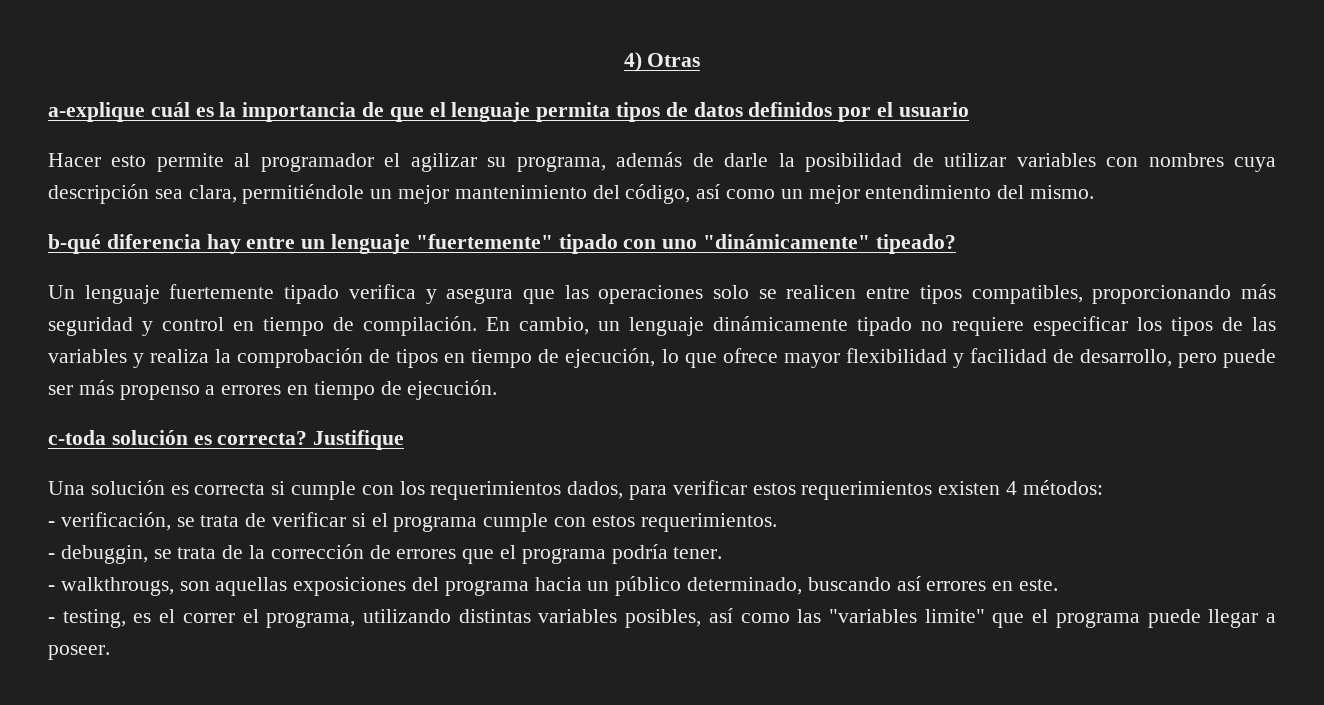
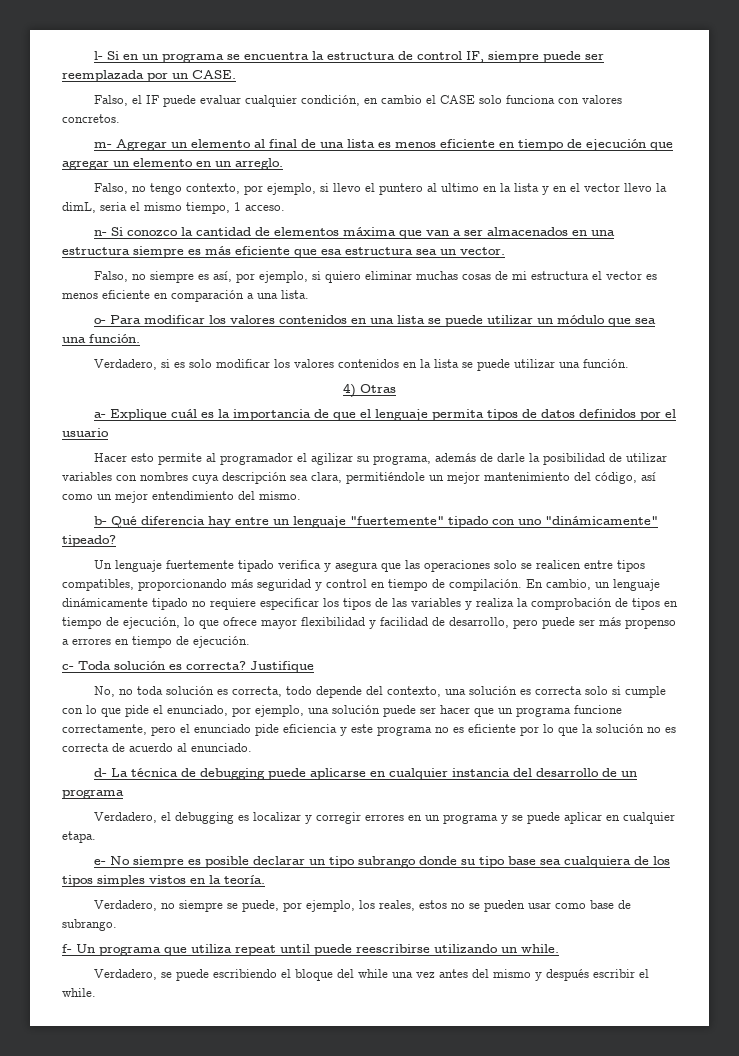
+ l- Si en un programa se encuentra la estructura de control IF, siempre puede ser reemplazada por un CASE.
+ Falso, el IF puede evaluar cualquier condición, en cambio el CASE solo funciona con valores concretos.
+ m- Agregar un elemento al final de una lista es menos eficiente en tiempo de ejecución que agregar un elemento en un arreglo.
+ Falso, no tengo contexto, por ejemplo, si llevo el puntero al ultimo en la lista y en el vector llevo la dimL, seria el mismo tiempo, 1 acceso.
+ n- Si conozco la cantidad de elementos máxima que van a ser almacenados en una estructura siempre es más eficiente que esa estructura sea un vector.
+ Falso, no siempre es así, por ejemplo, si quiero eliminar muchas cosas de mi estructura el vector es menos eficiente en comparación a una lista.
+ o- Para modificar los valores contenidos en una lista se puede utilizar un módulo que sea una función.
+ Verdadero, si es solo modificar los valores contenidos en la lista se puede utilizar una función.
- a-explique cuál es la importancia de que el lenguaje permita tipos de datos definidos por el usuario
+ a- Explique cuál es la importancia de que el lenguaje permita tipos de datos definidos por el usuario
- b-qué diferencia hay entre un lenguaje "fuertemente" tipado con uno "dinámicamente" tipeado?
+ b- Qué diferencia hay entre un lenguaje "fuertemente" tipado con uno "dinámicamente" tipeado?
- c-toda solución es correcta?
+ c- Toda solución es correcta?
- Una solución es correcta si cumple con los requerimientos dados, para verificar estos requerimientos existen 4 métodos:
- - verificación, se trata de verificar si el programa cumple con estos requerimientos.
- - debuggin, se trata de la corrección de errores que el programa podría tener.
- - walkthrougs, son aquellas exposiciones del programa hacia un público determinado, buscando así errores en este.
- - testing, es el correr el programa, utilizando distintas variables posibles, así como las "variables limite" que el programa puede llegar a poseer.
+ No, no toda solución es correcta, todo depende del contexto, una solución es correcta solo si cumple con lo que pide el enunciado, por ejemplo, una solución puede ser hacer que un programa funcione correctamente, pero el enunciado pide eficiencia y este programa no es eficiente por lo que la solución no es correcta de acuerdo al enunciado.
+ d- La técnica de debugging puede aplicarse en cualquier instancia del desarrollo de un programa
+ Verdadero, el debugging es localizar y corregir errores en un programa y se puede aplicar en cualquier etapa.
+ e- No siempre es posible declarar un tipo subrango donde su tipo base sea cualquiera de los tipos simples vistos en la teoría.
+ Verdadero, no siempre se puede, por ejemplo, los reales, estos no se pueden usar como base de subrango.
+ f- Un programa que utiliza repeat until puede reescribirse utilizando un while.
+ Verdadero, se puede escribiendo el bloque del while una vez antes del mismo y después escribir el while.

